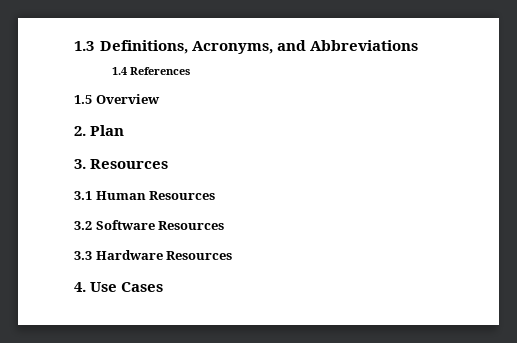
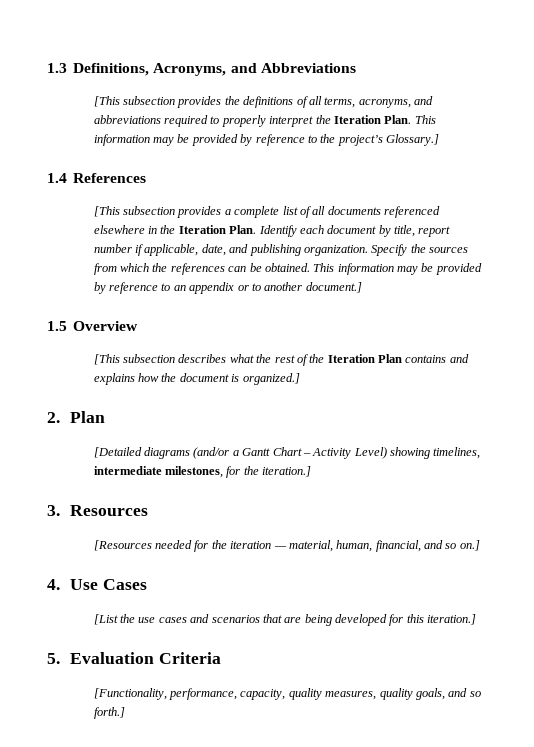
+ [This subsection provides the definitions of all terms, acronyms, and abbreviations required to properly interpret the Iteration Plan. This information may be provided by reference to the project’s Glossary.]
  1.4 References
+ [This subsection provides a complete list of all documents referenced elsewhere in the Iteration Plan. Identify each document by title, report number if applicable, date, and publishing organization. Specify the sources from which the references can be obtained. This information may be provided by reference to an appendix or to another document.]
  1.5 Overview
+ [This subsection describes what the rest of the Iteration Plan contains and explains how the document is organized.]
  2. Plan
+ [Detailed diagrams (and/or a Gantt Chart – Activity Level) showing timelines, intermediate milestones, for the iteration.]
  3. Resources
- 3.1 Human Resources
- 3.2 Software Resources
- 3.3 Hardware Resources
+ [Resources needed for the iteration — material, human, financial, and so on.]
  4. Use Cases
+ [List the use cases and scenarios that are being developed for this iteration.]
+ 5. Evaluation Criteria
+ [Functionality, performance, capacity, quality measures, quality goals, and so forth.]

